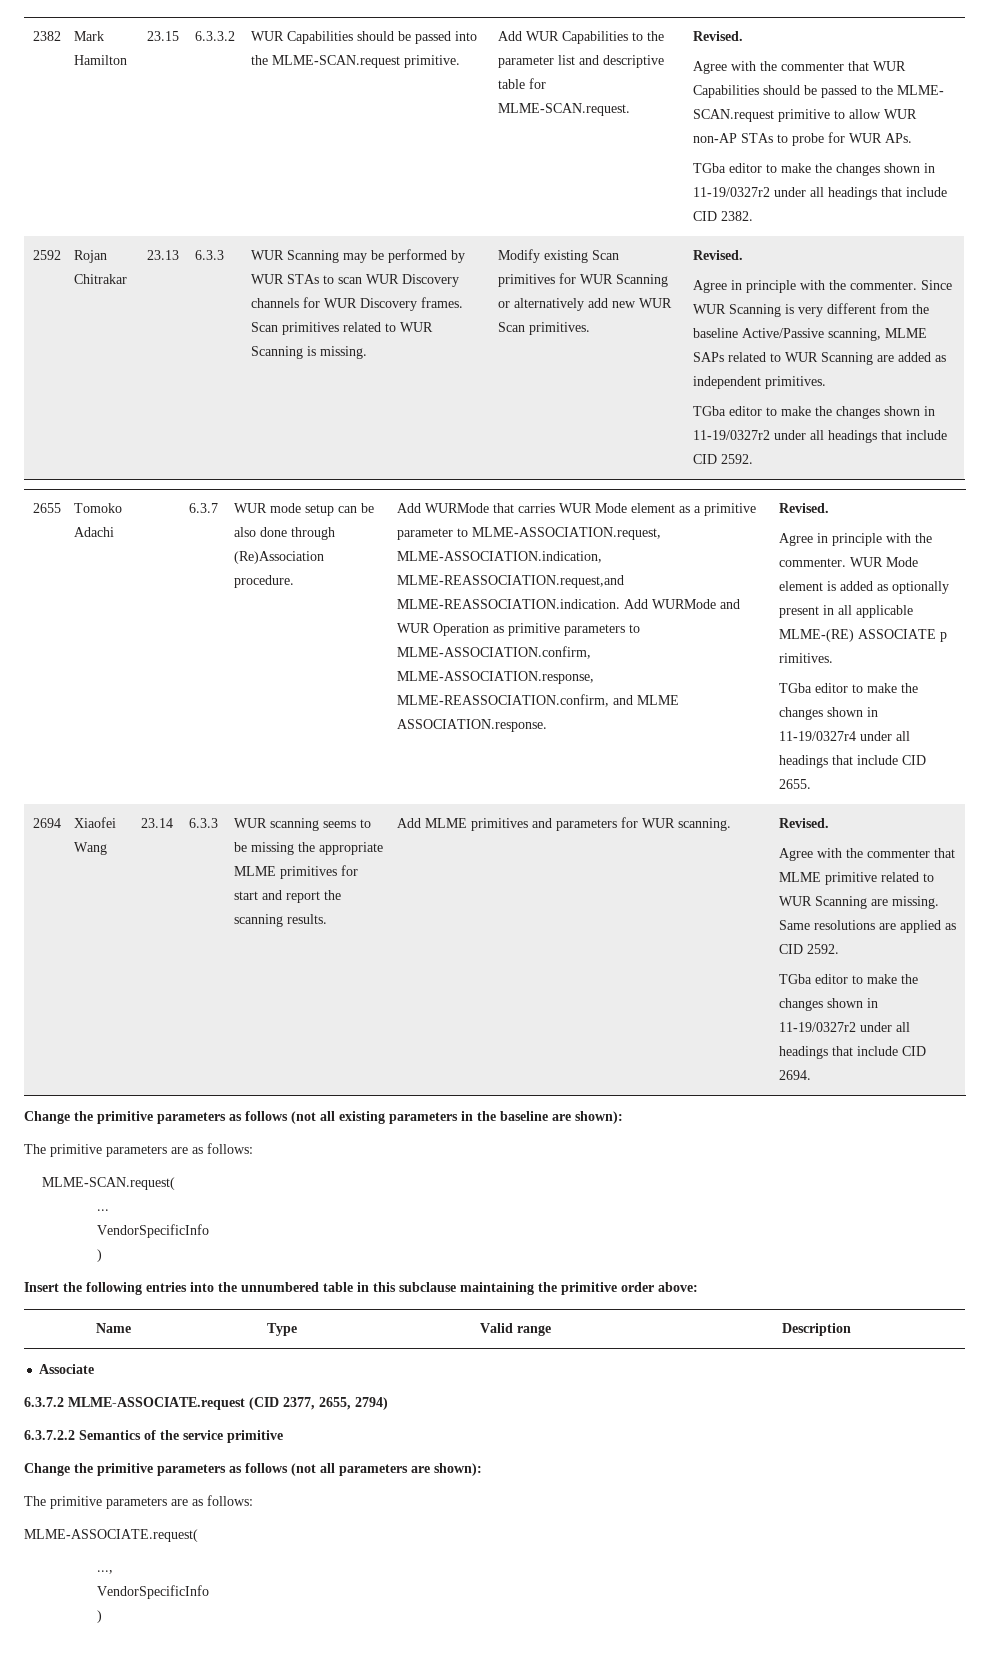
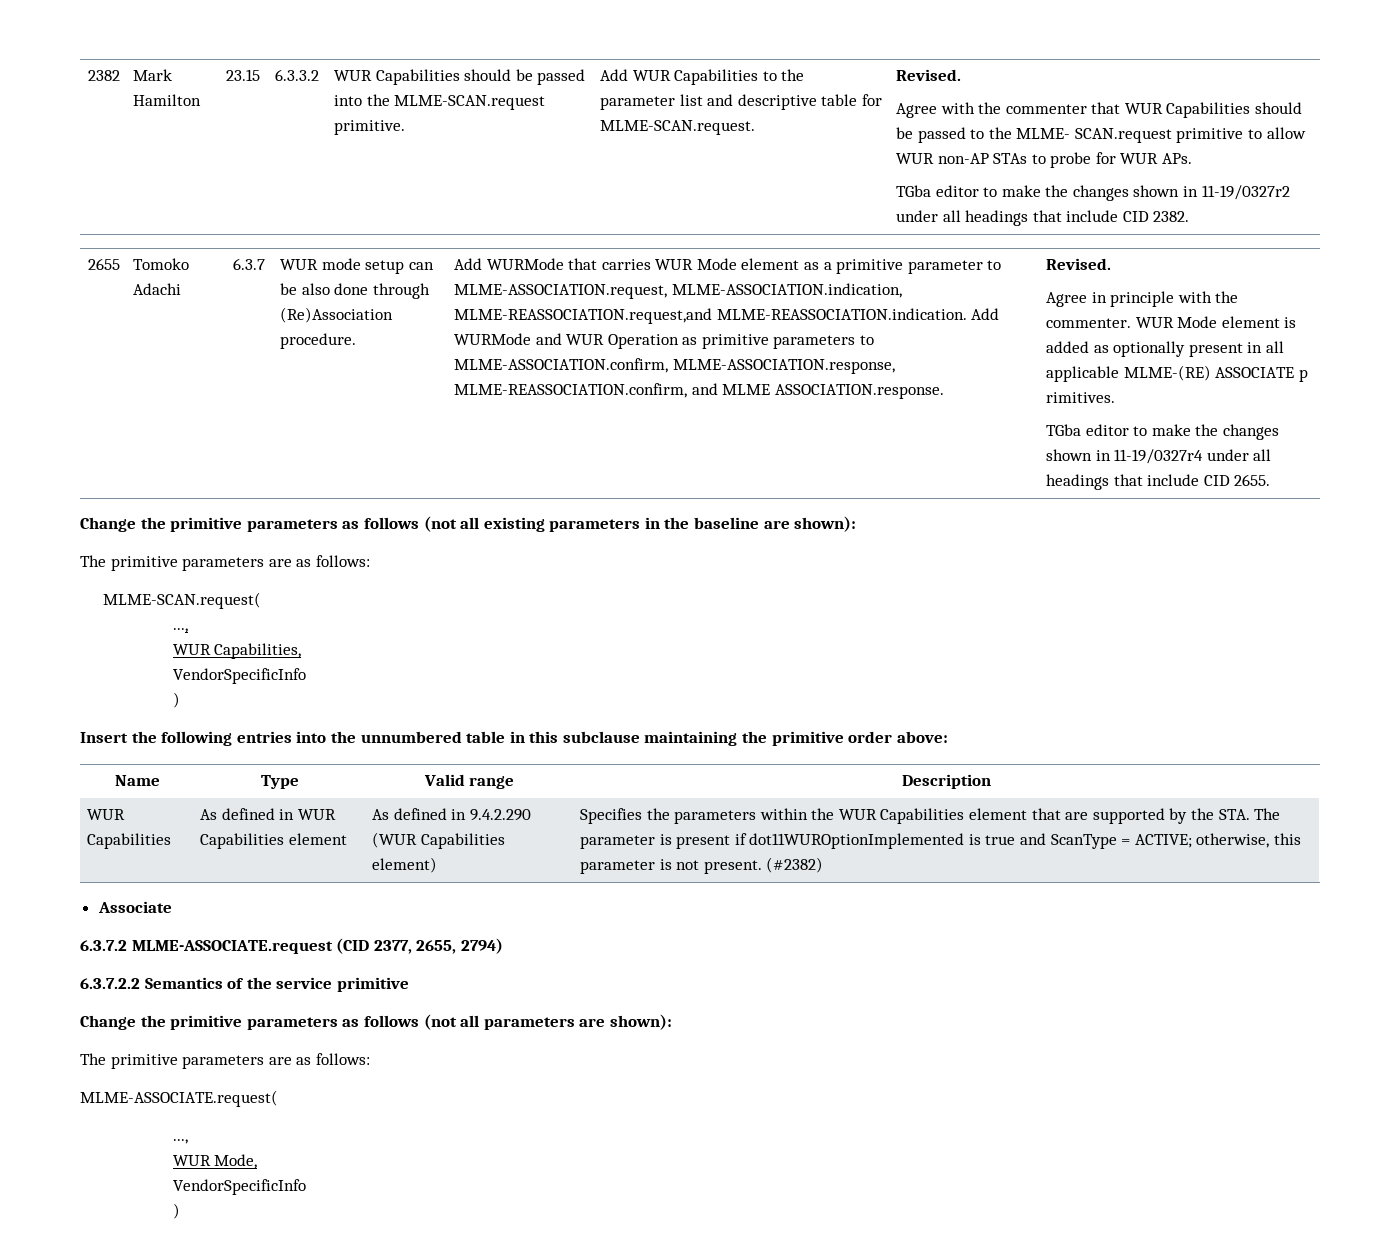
- 2592 | Rojan Chitrakar | 23.13 | 6.3.3 | WUR Scanning may be performed by WUR STAs to scan WUR Discovery channels for WUR Discovery frames. Scan primitives related to WUR Scanning is missing. | Modify existing Scan primitives for WUR Scanning or alternatively add new WUR Scan primitives. | Revised.
- Agree in principle with the commenter. Since WUR Scanning is very different from the baseline Active/Passive scanning, MLME SAPs related to WUR Scanning are added as independent primitives.
- TGba editor to make the changes shown in 11-19/0327r2 under all headings that include CID 2592.
- 2694 | Xiaofei Wang | 23.14 | 6.3.3 | WUR scanning seems to be missing the appropriate MLME primitives for start and report the scanning results. | Add MLME primitives and parameters for WUR scanning. | Revised.
- Agree with the commenter that MLME primitive related to WUR Scanning are missing. Same resolutions are applied as CID 2592.
- TGba editor to make the changes shown in 11-19/0327r2 under all headings that include CID 2694.
  MLME-SCAN.request(
- ...
+ ...,
+ WUR Capabilities,
+ WUR Capabilities | As defined in WUR Capabilities element | As defined in 9.4.2.290 (WUR Capabilities element) | Specifies the parameters within the WUR Capabilities element that are supported by the STA. The parameter is present if dot11WUROptionImplemented is true and ScanType = ACTIVE; otherwise, this parameter is not present. (#2382)
+ WUR Mode,

